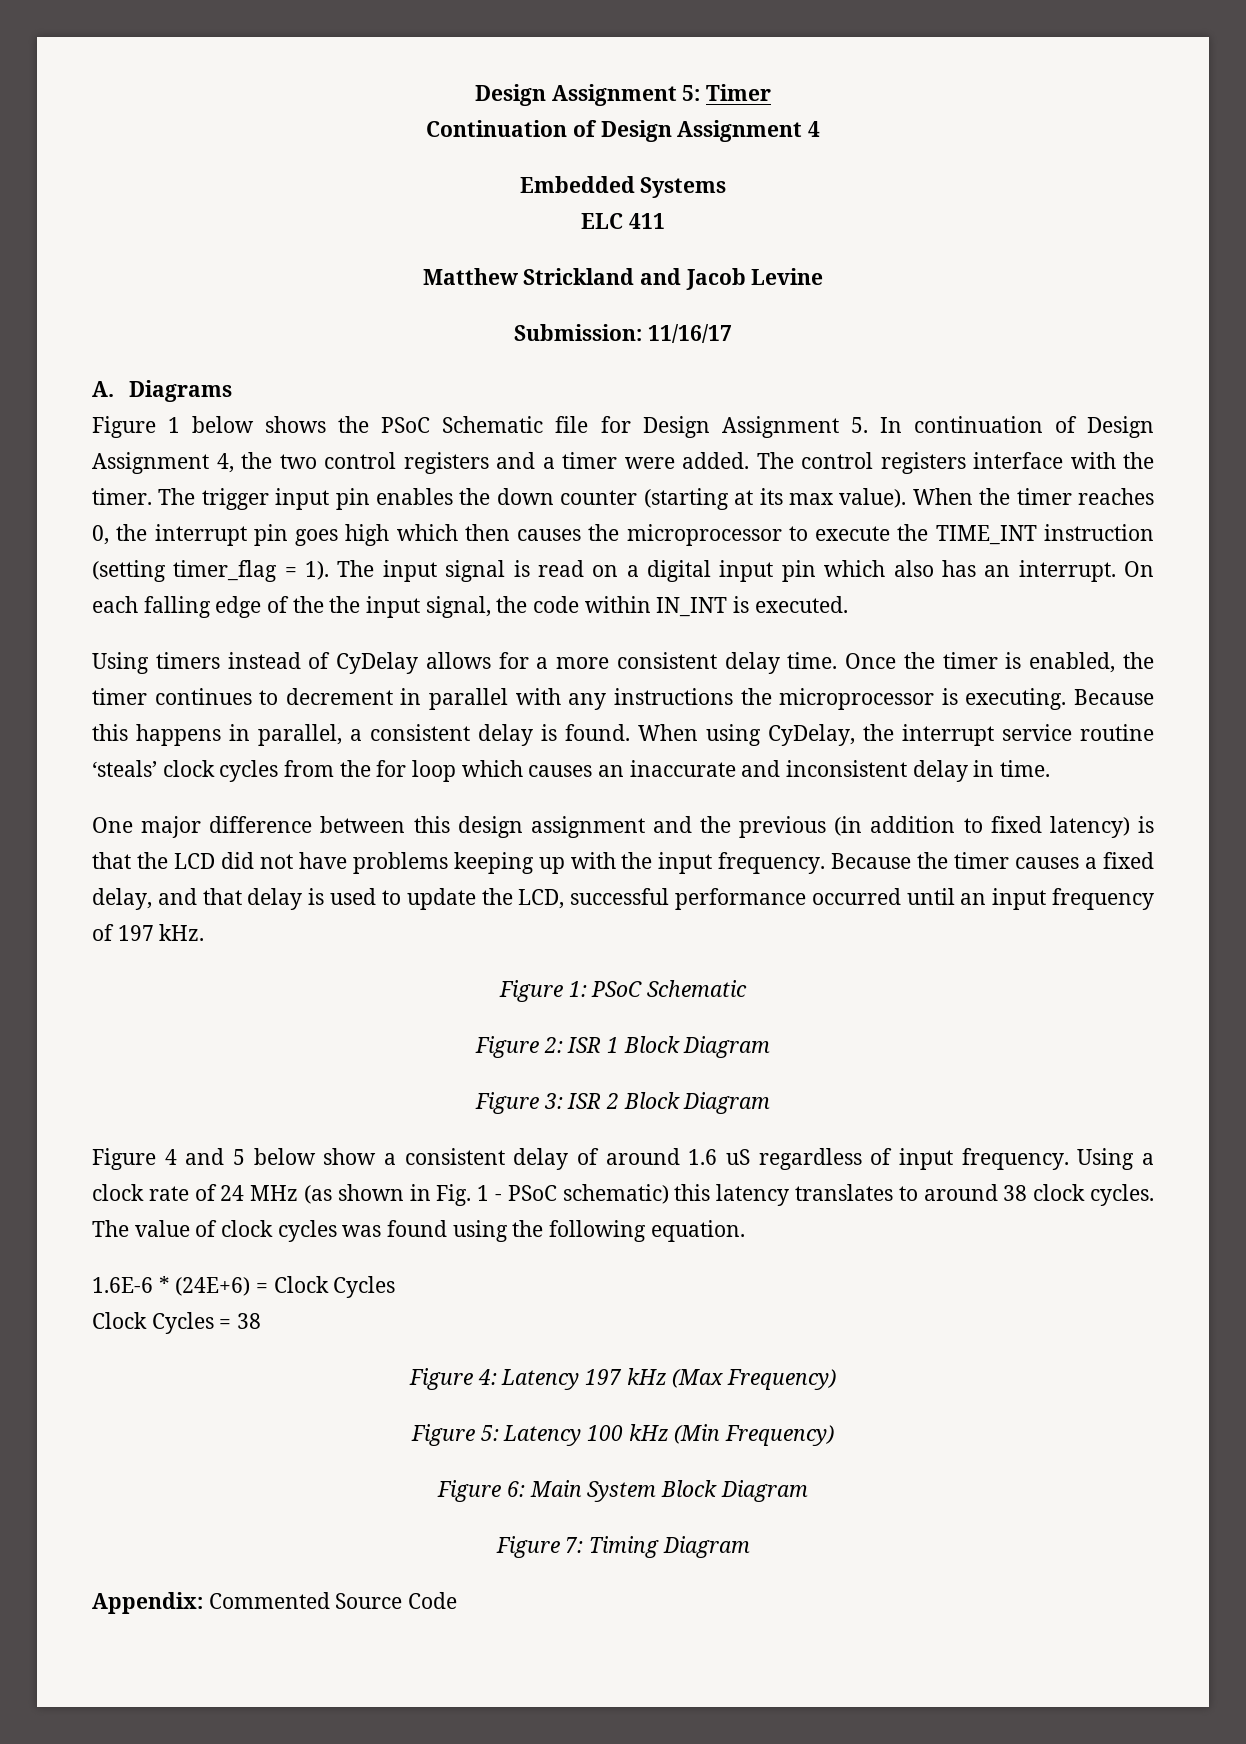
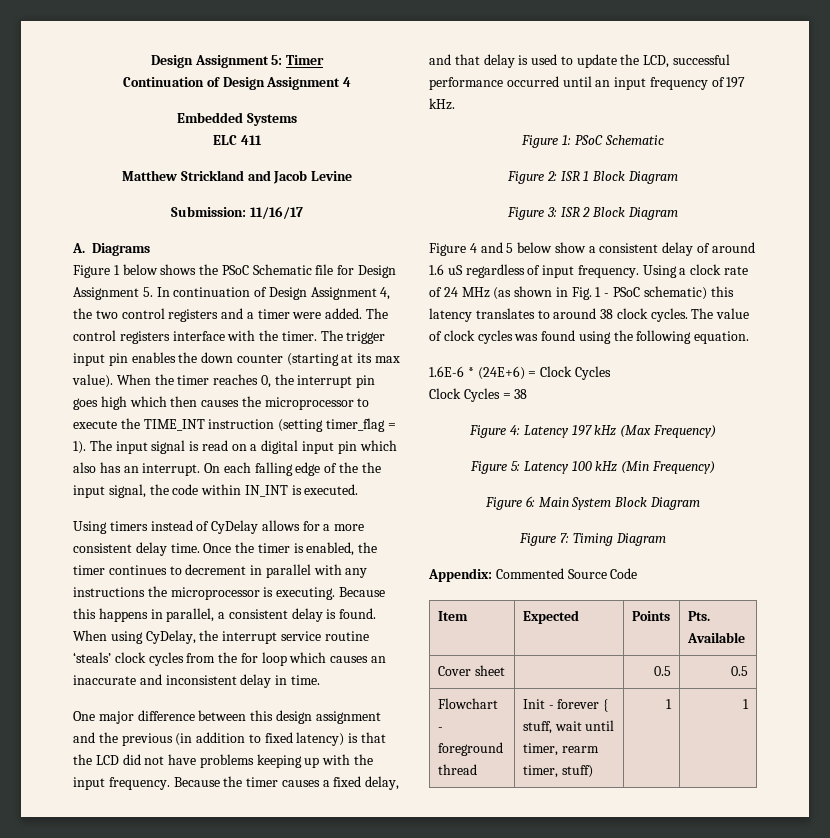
+ Item | Expected | Points | Pts. Available
+ Cover sheet | | 0.5 | 0.5
+ Flowchart - foreground thread | Init - forever { stuff, wait until timer, rearm timer, stuff) | 1 | 1

